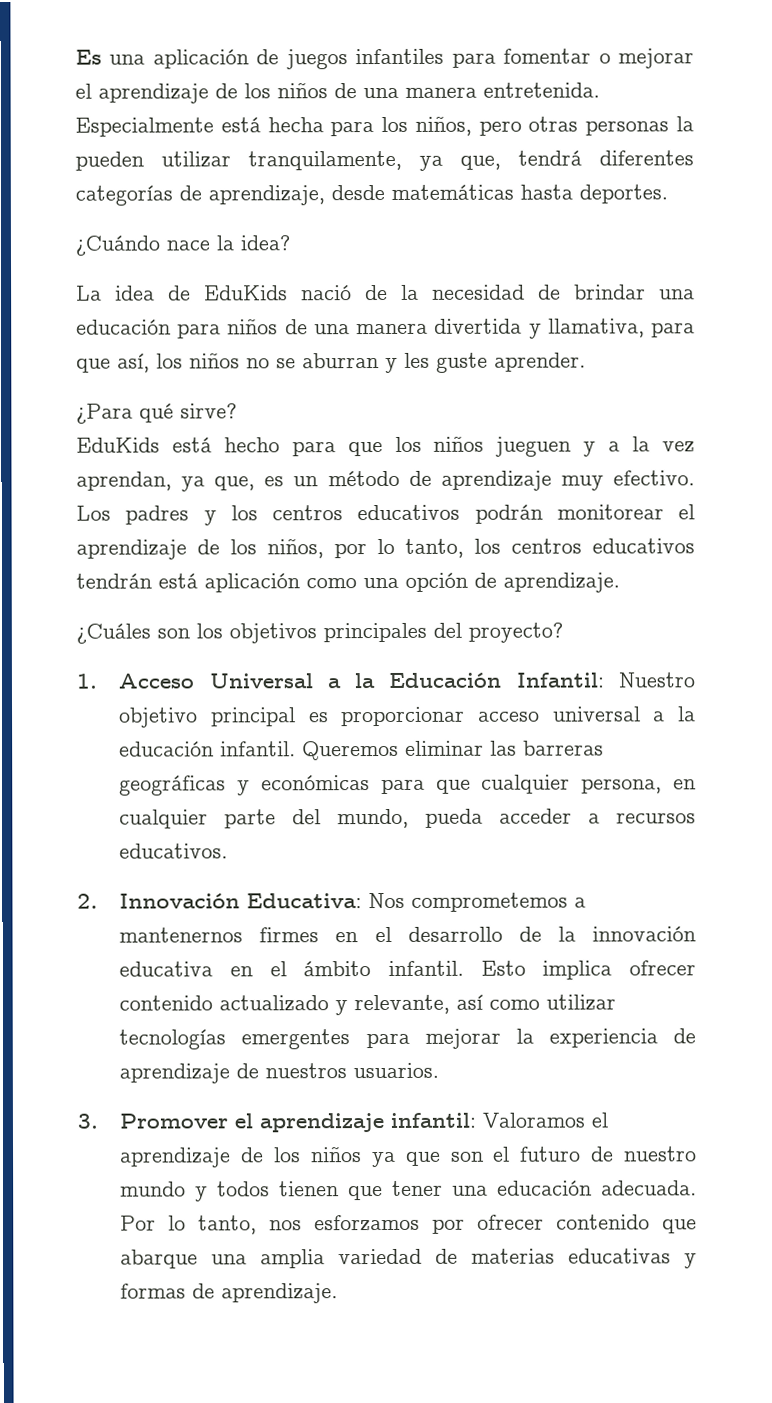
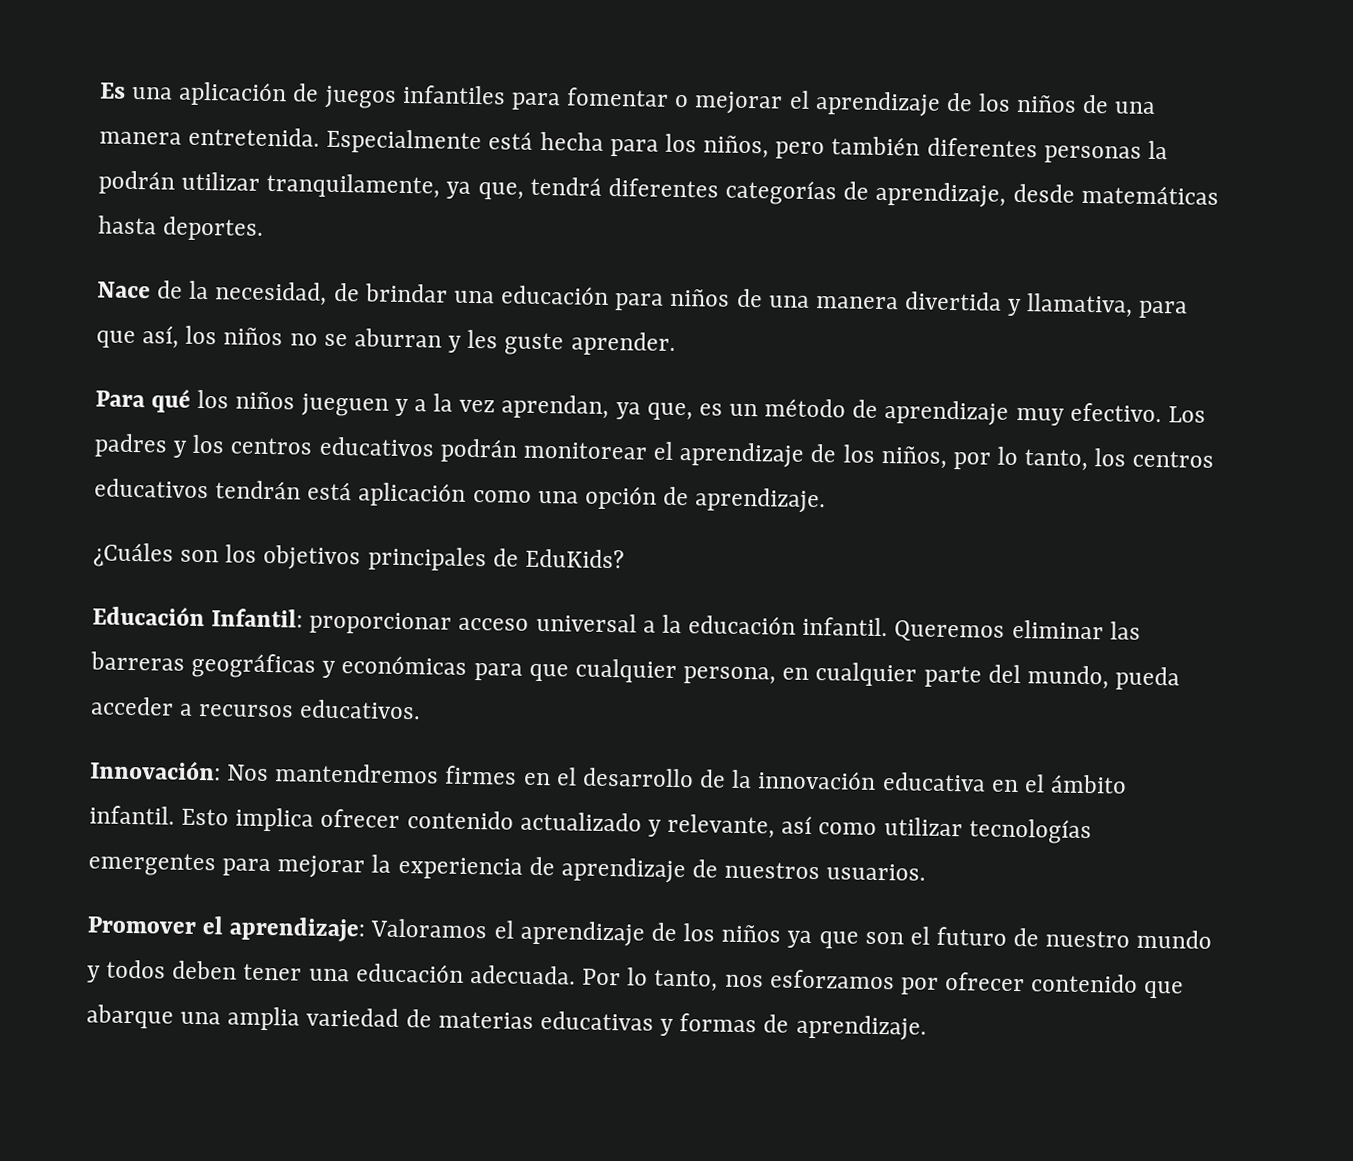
- Especialmente está hecha para los niños, pero otras personas la pueden utilizar tranquilamente, ya que, tendrá diferentes categorías de aprendizaje, desde matemáticas hasta deportes.
+ Especialmente está hecha para los niños, pero también diferentes personas la podrán utilizar tranquilamente, ya que, tendrá diferentes categorías de aprendizaje, desde matemáticas hasta deportes.
- ¿Cuándo nace la idea?
- La idea de EduKids nació de la necesidad de brindar una educación para niños de una manera divertida y llamativa, para que así, los niños no se aburran y les guste aprender.
+ Nace de la necesidad, de brindar una educación para niños de una manera divertida y llamativa, para que así, los niños no se aburran y les guste aprender.
- ¿Para qué sirve?
- EduKids está hecho para que los niños jueguen y a la vez aprendan, ya que, es un método de aprendizaje muy efectivo.
+ Para qué los niños jueguen y a la vez aprendan, ya que, es un método de aprendizaje muy efectivo.
- ¿Cuáles son los objetivos principales del proyecto?
- 1. Acceso Universal a la Educación Infantil: Nuestro objetivo principal es proporcionar acceso universal a la educación infantil.
+ ¿Cuáles son los objetivos principales de EduKids?
+ Educación Infantil: proporcionar acceso universal a la educación infantil.
- 2. Innovación Educativa: Nos comprometemos a mantenernos firmes en el desarrollo de la innovación educativa en el ámbito infantil.
+ Innovación: Nos mantendremos firmes en el desarrollo de la innovación educativa en el ámbito infantil.
- 3. Promover el aprendizaje infantil: Valoramos el aprendizaje de los niños ya que son el futuro de nuestro mundo y todos tienen que tener una educación adecuada.
+ Promover el aprendizaje: Valoramos el aprendizaje de los niños ya que son el futuro de nuestro mundo y todos deben tener una educación adecuada.

